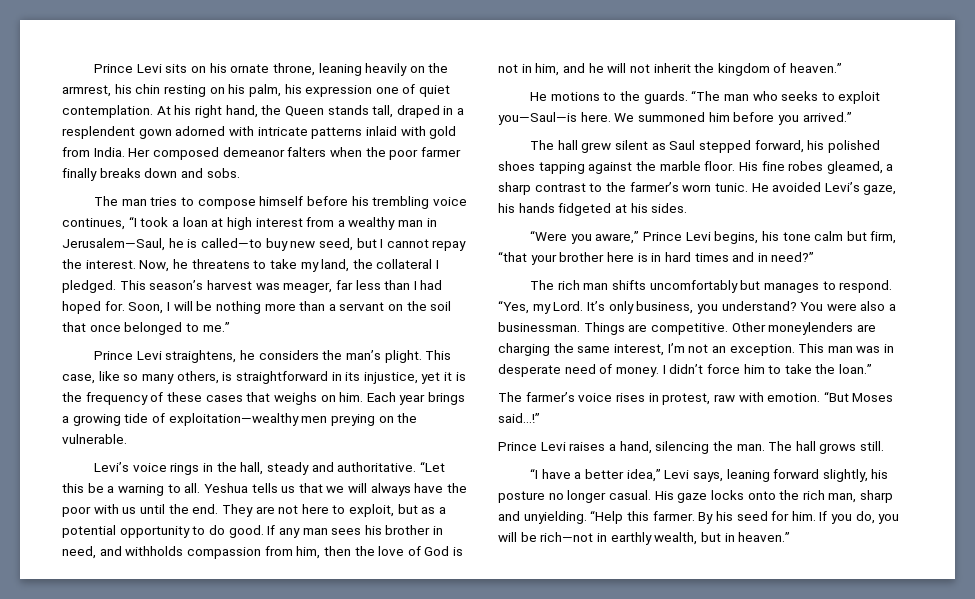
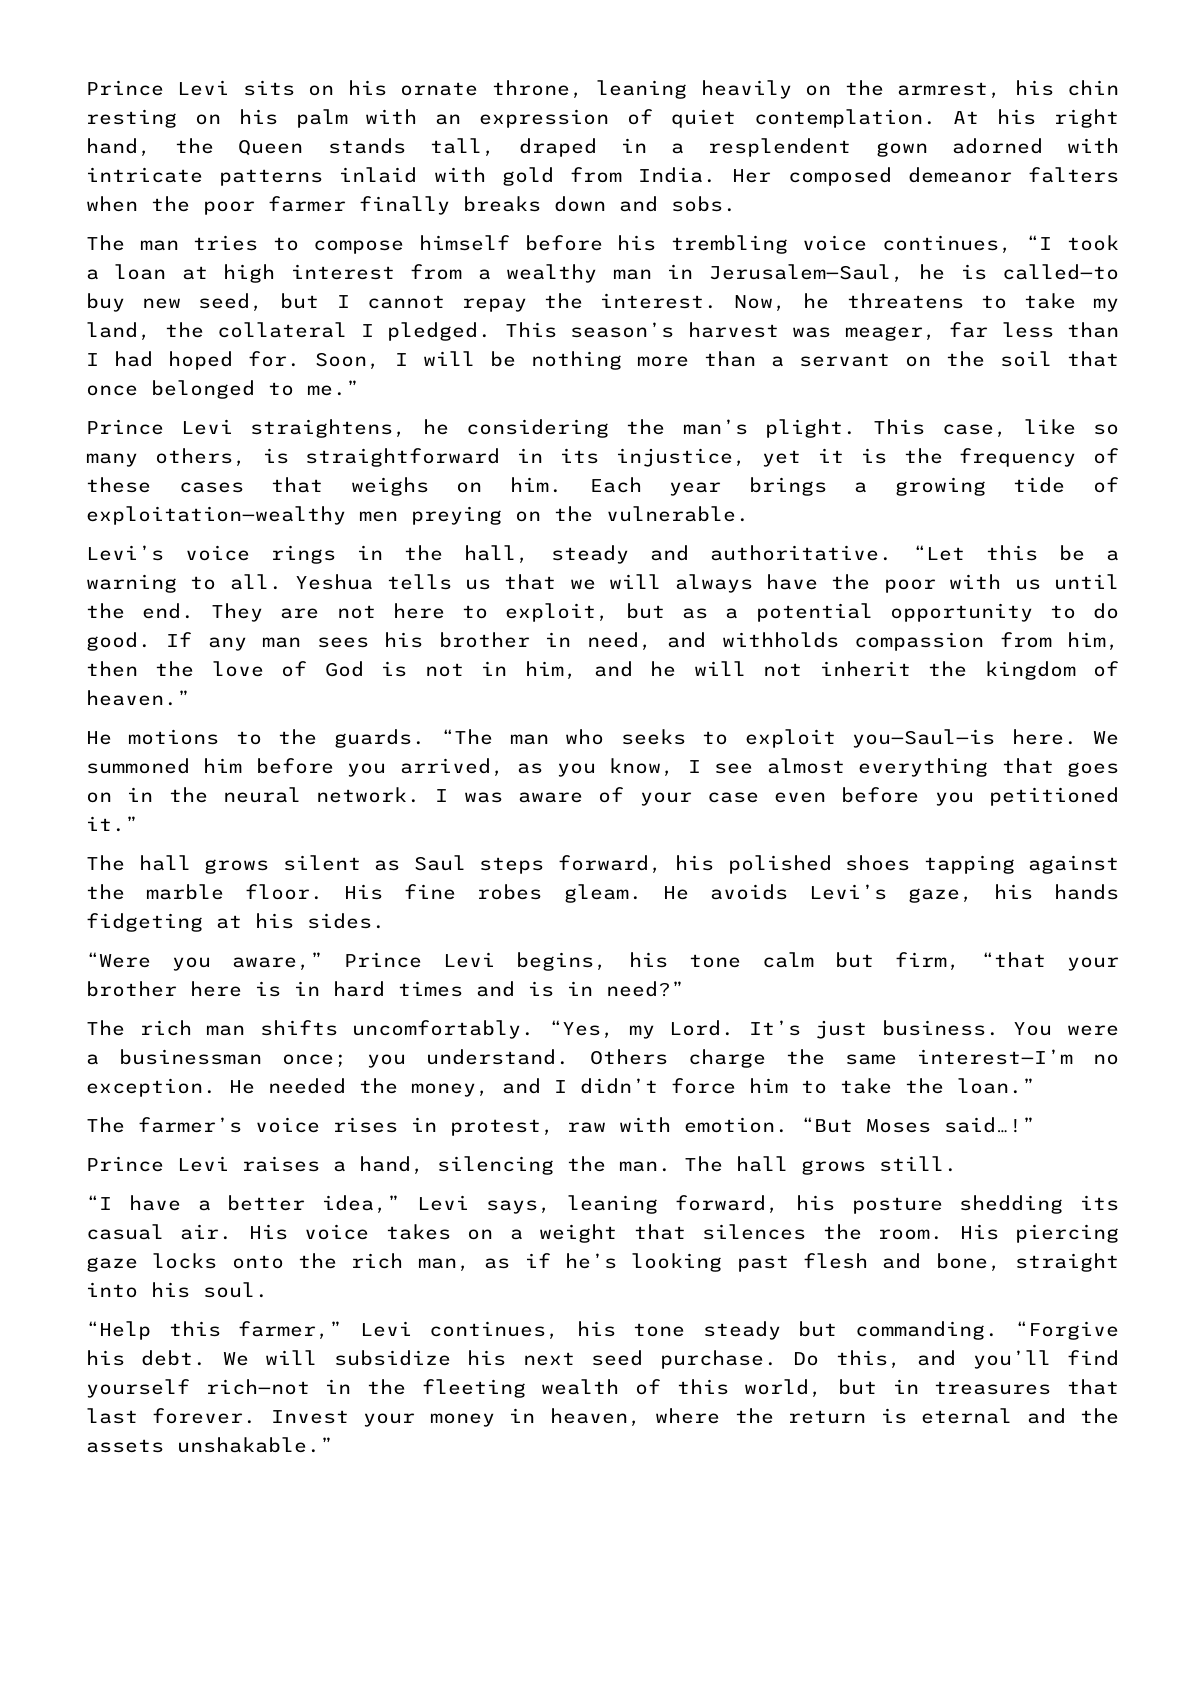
- Prince Levi sits on his ornate throne, leaning heavily on the armrest, his chin resting on his palm, his expression one of quiet contemplation.
+ Prince Levi sits on his ornate throne, leaning heavily on the armrest, his chin resting on his palm with an expression of quiet contemplation.
- Prince Levi straightens, he considers the man’s plight.
+ Prince Levi straightens, he considering the man’s plight.
- We summoned him before you arrived.”
- The hall grew silent as Saul stepped forward, his polished shoes tapping against the marble floor.
+ We summoned him before you arrived, as you know, I see almost everything that goes on in the neural network. I was aware of your case even before you petitioned it.”
+ The hall grows silent as Saul steps forward, his polished shoes tapping against the marble floor.
- His fine robes gleamed, a sharp contrast to the farmer’s worn tunic. He avoided Levi’s gaze, his hands fidgeted at his sides.
+ His fine robes gleam. He avoids Levi’s gaze, his hands fidgeting at his sides.
- “Were you aware,” Prince Levi begins, his tone calm but firm, “that your brother here is in hard times and in need?”
+ “Were you aware,” Prince Levi begins, his tone calm but firm, “that your brother here is in hard times and is in need?”
- The rich man shifts uncomfortably but manages to respond. “Yes, my Lord. It’s only business, you understand? You were also a businessman. Things are competitive. Other moneylenders are charging the same interest, I’m not an exception. This man was in desperate need of money. I didn’t force him to take the loan.”
+ The rich man shifts uncomfortably. “Yes, my Lord. It’s just business. You were a businessman once; you understand. Others charge the same interest—I’m no exception. He needed the money, and I didn’t force him to take the loan.”
- “I have a better idea,” Levi says, leaning forward slightly, his posture no longer casual. His gaze locks onto the rich man, sharp and unyielding. “Help this farmer. By his seed for him. If you do, you will be rich—not in earthly wealth, but in heaven.”
+ “I have a better idea,” Levi says, leaning forward, his posture shedding its casual air. His voice takes on a weight that silences the room. His piercing gaze locks onto the rich man, as if he’s looking past flesh and bone, straight into his soul.
+ “Help this farmer,” Levi continues, his tone steady but commanding. “Forgive his debt. We will subsidize his next seed purchase. Do this, and you’ll find yourself rich—not in the fleeting wealth of this world, but in treasures that last forever. Invest your money in heaven, where the return is eternal and the assets unshakable.”

